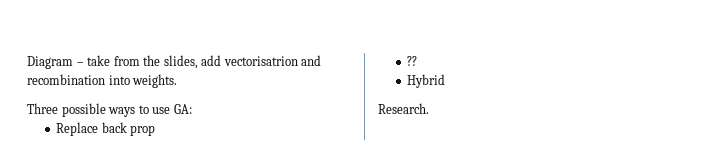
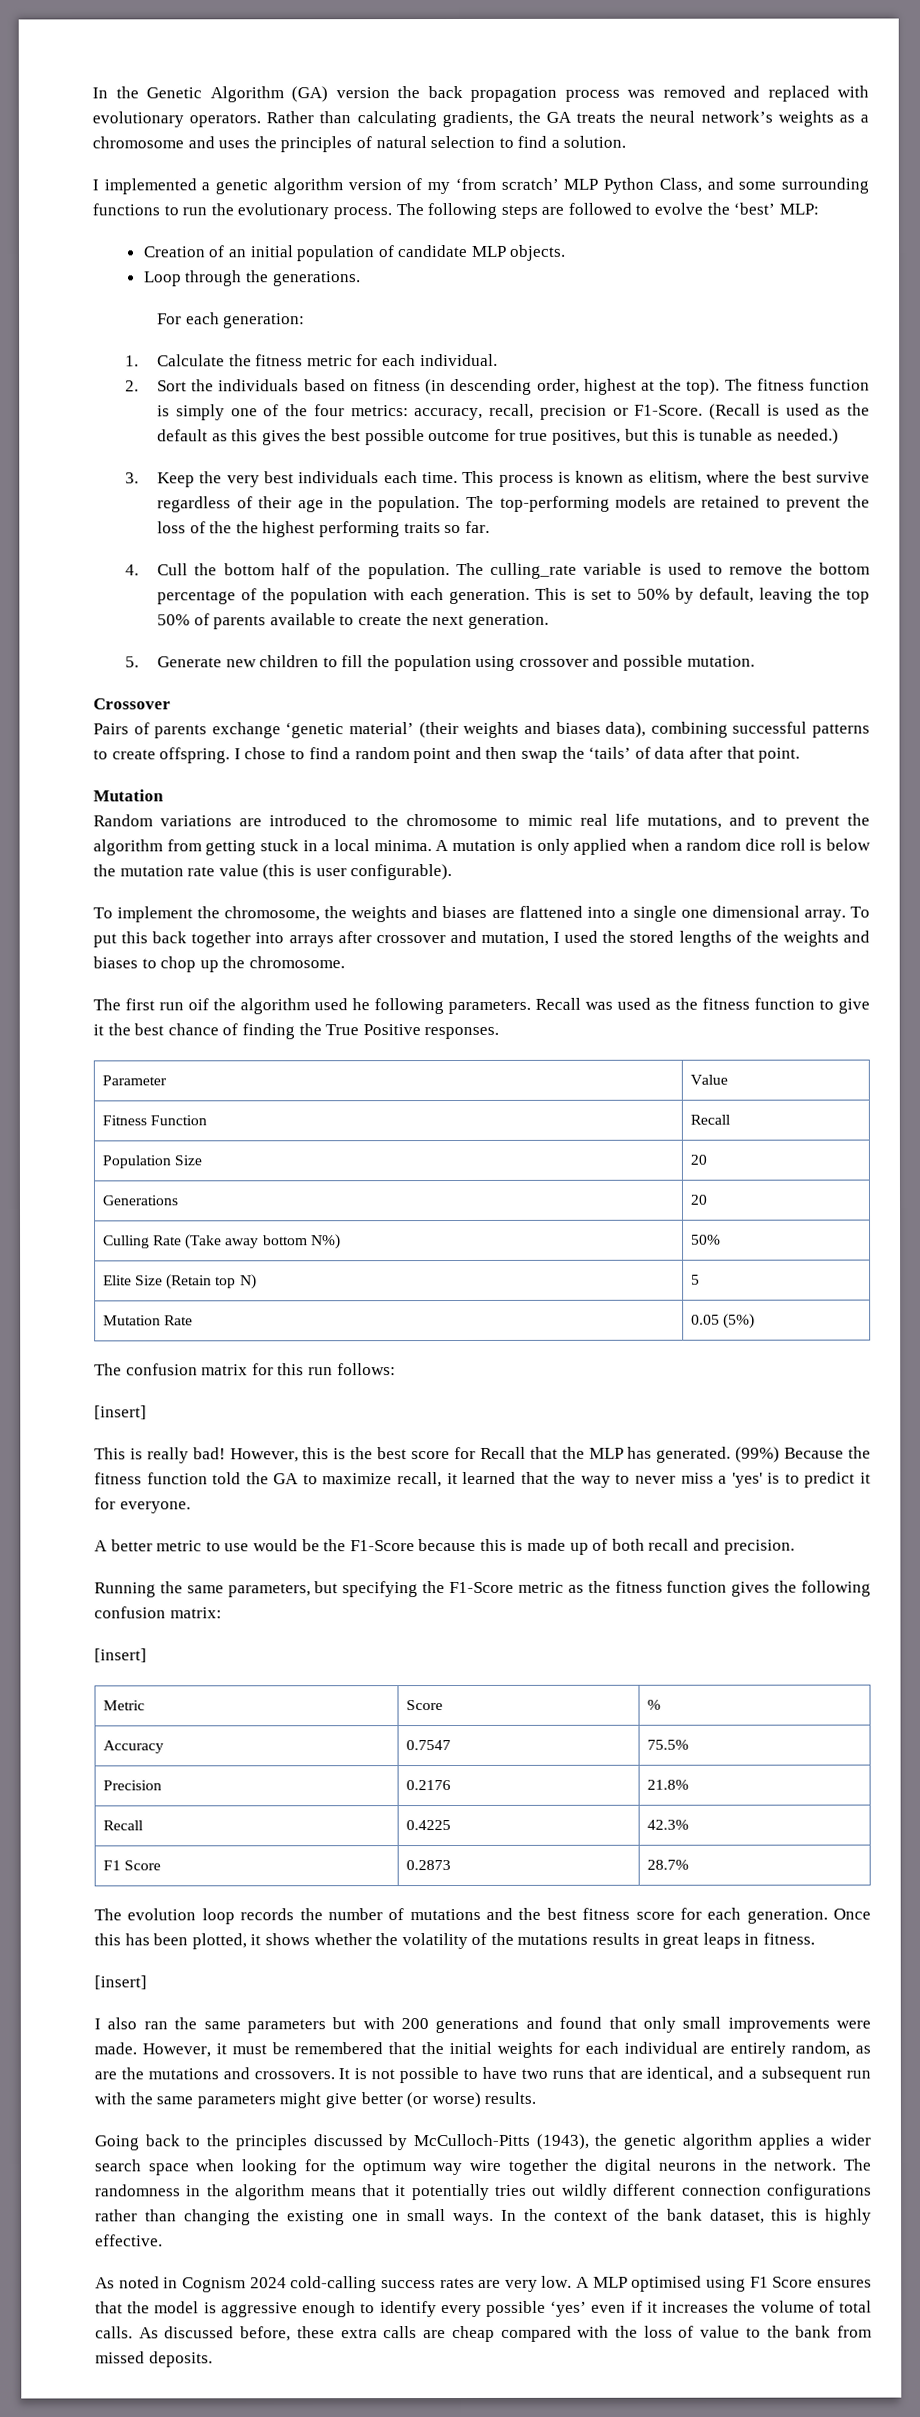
- Diagram – take from the slides, add vectorisatrion and recombination into weights.
- Three possible ways to use GA:
- Replace back prop
- ??
- Hybrid
- Research.
+ In the Genetic Algorithm (GA) version the back propagation process was removed and replaced with evolutionary operators. Rather than calculating gradients, the GA treats the neural network’s weights as a chromosome and uses the principles of natural selection to find a solution.
+ I implemented a genetic algorithm version of my ‘from scratch’ MLP Python Class, and some surrounding functions to run the evolutionary process. The following steps are followed to evolve the ‘best’ MLP:
+ Creation of an initial population of candidate MLP objects.
+ Loop through the generations.
+ For each generation:
+ 1. Calculate the fitness metric for each individual.
+ 2. Sort the individuals based on fitness (in descending order, highest at the top). The fitness function is simply one of the four metrics: accuracy, recall, precision or F1-Score. (Recall is used as the default as this gives the best possible outcome for true positives, but this is tunable as needed.)
+ 3. Keep the very best individuals each time. This process is known as elitism, where the best survive regardless of their age in the population. The top-performing models are retained to prevent the loss of the the highest performing traits so far.
+ 4. Cull the bottom half of the population. The culling_rate variable is used to remove the bottom percentage of the population with each generation. This is set to 50% by default, leaving the top 50% of parents available to create the next generation.
+ 5. Generate new children to fill the population using crossover and possible mutation.
+ Crossover
+ Pairs of parents exchange ‘genetic material’ (their weights and biases data), combining successful patterns to create offspring. I chose to find a random point and then swap the ‘tails’ of data after that point.
+ Mutation
+ Random variations are introduced to the chromosome to mimic real life mutations, and to prevent the algorithm from getting stuck in a local minima. A mutation is only applied when a random dice roll is below the mutation rate value (this is user configurable).
+ To implement the chromosome, the weights and biases are flattened into a single one dimensional array. To put this back together into arrays after crossover and mutation, I used the stored lengths of the weights and biases to chop up the chromosome.
+ The first run oif the algorithm used he following parameters. Recall was used as the fitness function to give it the best chance of finding the True Positive responses.
+ Parameter | Value
+ Fitness Function | Recall
+ Population Size | 20
+ Generations | 20
+ Culling Rate (Take away bottom N%) | 50%
+ Elite Size (Retain top N) | 5
+ Mutation Rate | 0.05 (5%)
+ The confusion matrix for this run follows:
+ [insert]
+ This is really bad! However, this is the best score for Recall that the MLP has generated. (99%) Because the fitness function told the GA to maximize recall, it learned that the way to never miss a 'yes' is to predict it for everyone.
+ A better metric to use would be the F1-Score because this is made up of both recall and precision.
+ Running the same parameters, but specifying the F1-Score metric as the fitness function gives the following confusion matrix:
+ [insert]
+ Metric | Score | %
+ Accuracy | 0.7547 | 75.5%
+ Precision | 0.2176 | 21.8%
+ Recall | 0.4225 | 42.3%
+ F1 Score | 0.2873 | 28.7%
+ The evolution loop records the number of mutations and the best fitness score for each generation. Once this has been plotted, it shows whether the volatility of the mutations results in great leaps in fitness.
+ [insert]
+ I also ran the same parameters but with 200 generations and found that only small improvements were made. However, it must be remembered that the initial weights for each individual are entirely random, as are the mutations and crossovers. It is not possible to have two runs that are identical, and a subsequent run with the same parameters might give better (or worse) results.
+ Going back to the principles discussed by McCulloch-Pitts (1943), the genetic algorithm applies a wider search space when looking for the optimum way wire together the digital neurons in the network. The randomness in the algorithm means that it potentially tries out wildly different connection configurations rather than changing the existing one in small ways. In the context of the bank dataset, this is highly effective.
+ As noted in Cognism 2024 cold-calling success rates are very low. A MLP optimised using F1 Score ensures that the model is aggressive enough to identify every possible ‘yes’ even if it increases the volume of total calls. As discussed before, these extra calls are cheap compared with the loss of value to the bank from missed deposits.

